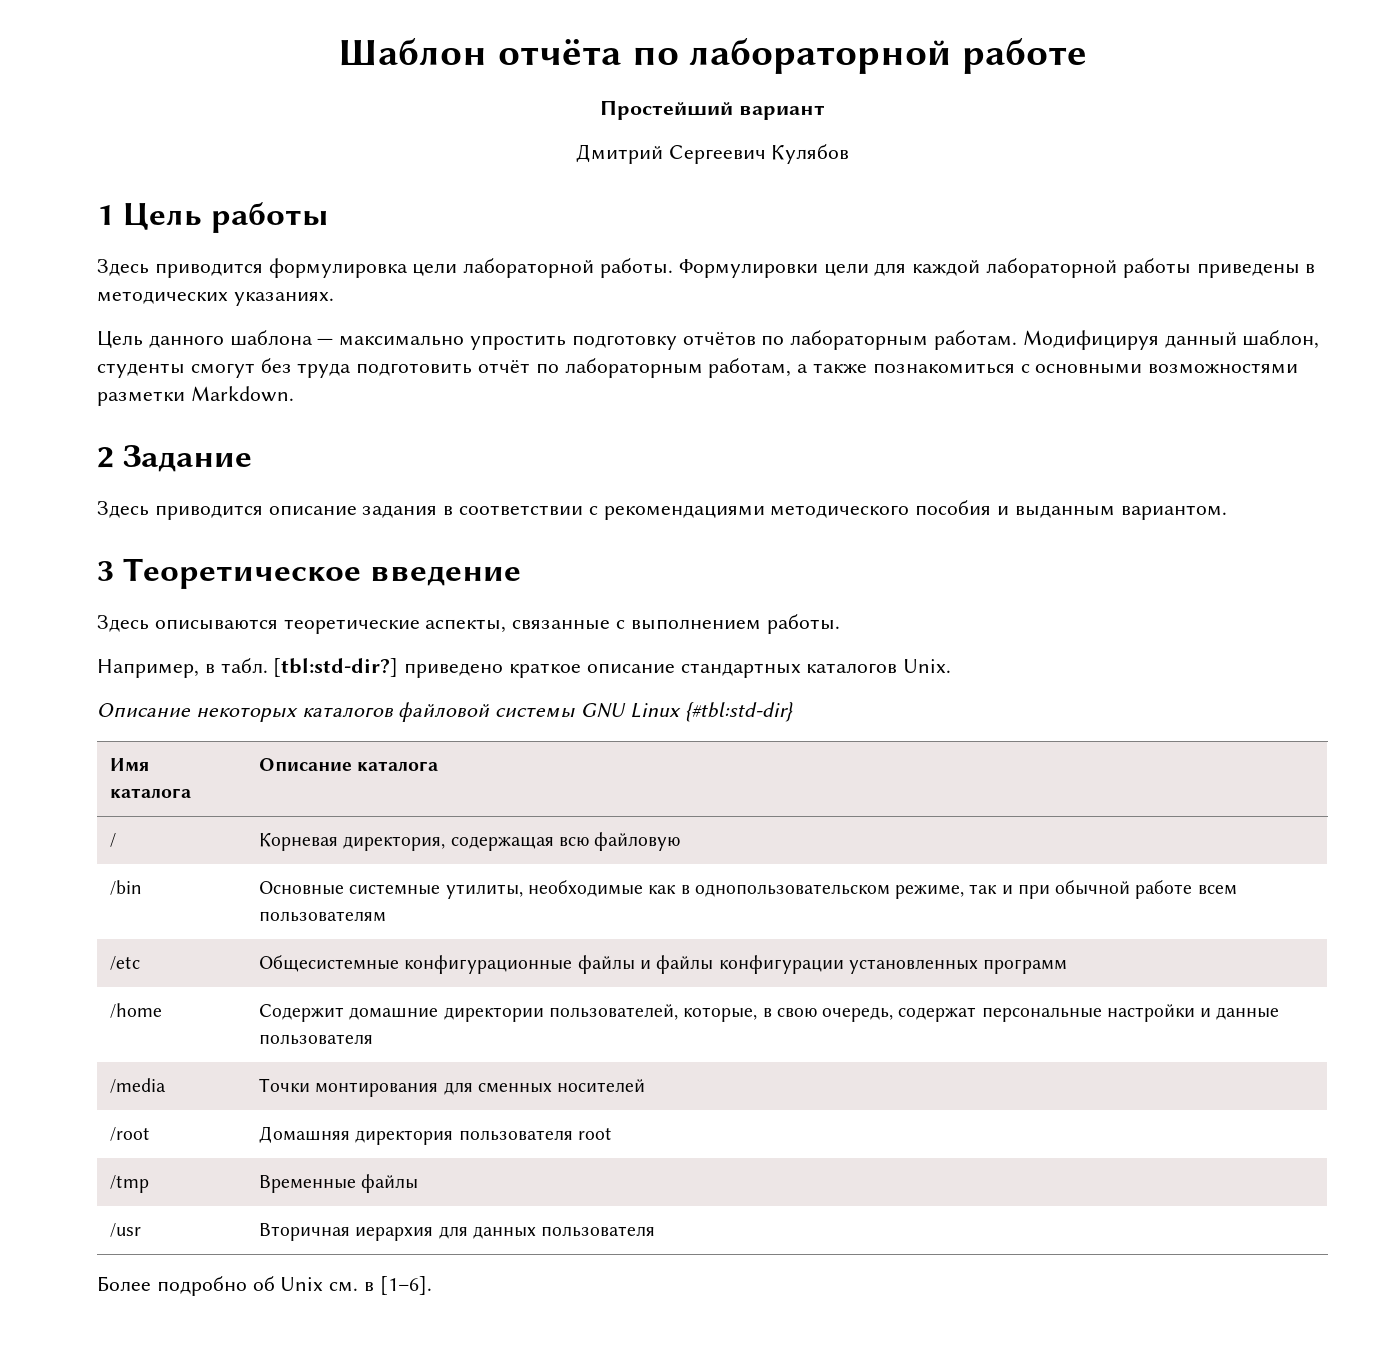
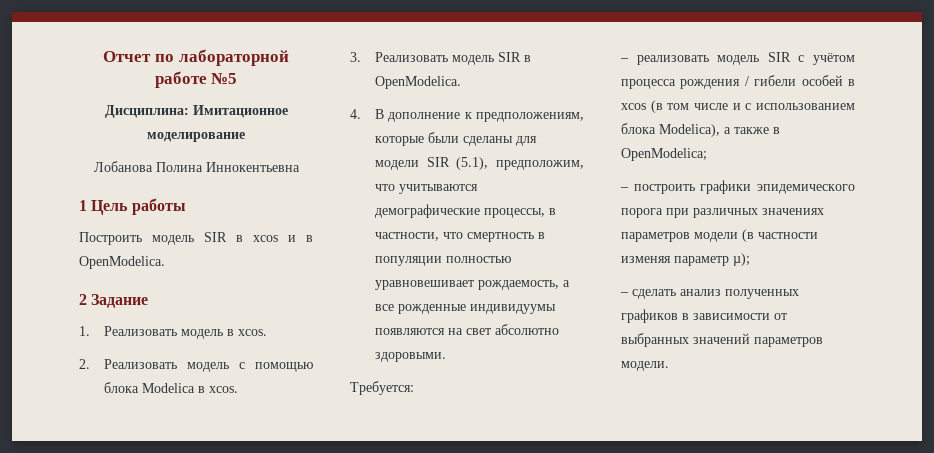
- Шаблон отчёта по лабораторной работе
- Простейший вариант
- Дмитрий Сергеевич Кулябов
+ Oтчет по лабораторной работе №5
+ Дисциплина: Имитационное моделирование
+ Лобанова Полина Иннокентьевна
  1 Цель работы
- Здесь приводится формулировка цели лабораторной работы. Формулировки цели для каждой лабораторной работы приведены в методических указаниях.
- Цель данного шаблона — максимально упростить подготовку отчётов по лабораторным работам. Модифицируя данный шаблон, студенты смогут без труда подготовить отчёт по лабораторным работам, а также познакомиться с основными возможностями разметки Markdown.
+ Построить модель SIR в xcos и в OpenModelica.
  2 Задание
- Здесь приводится описание задания в соответствии с рекомендациями методического пособия и выданным вариантом.
- 3 Теоретическое введение
- Здесь описываются теоретические аспекты, связанные с выполнением работы.
- Например, в табл. [tbl:std-dir?] приведено краткое описание стандартных каталогов Unix.
- Описание некоторых каталогов файловой системы GNU Linux {#tbl:std-dir}
- Имя каталога | Описание каталога
- / | Корневая директория, содержащая всю файловую
- /bin | Основные системные утилиты, необходимые как в однопользовательском режиме, так и при обычной работе всем пользователям
- /etc | Общесистемные конфигурационные файлы и файлы конфигурации установленных программ
- /home | Содержит домашние директории пользователей, которые, в свою очередь, содержат персональные настройки и данные пользователя
- /media | Точки монтирования для сменных носителей
- /root | Домашняя директория пользователя root
- /tmp | Временные файлы
- /usr | Вторичная иерархия для данных пользователя
- Более подробно об Unix см. в [1–6].
+ 1. Реализовать модель в xcos.
+ 2. Реализовать модель с помощью блока Modelica в xcos.
+ 3. Реализовать модель SIR в OpenModelica.
+ 4. В дополнение к предположениям, которые были сделаны для модели SIR (5.1), предположим, что учитываются демографические процессы, в частности, что смертность в популяции полностью уравновешивает рождаемость, а все рожденные индивидуумы появляются на свет абсолютно здоровыми.
+ Требуется:
+ – реализовать модель SIR с учётом процесса рождения / гибели особей в xcos (в том числе и с использованием блока Modelica), а также в OpenModelica;
+ – построить графики эпидемического порога при различных значениях параметров модели (в частности изменяя параметр µ);
+ – сделать анализ полученных графиков в зависимости от выбранных значений параметров модели.

